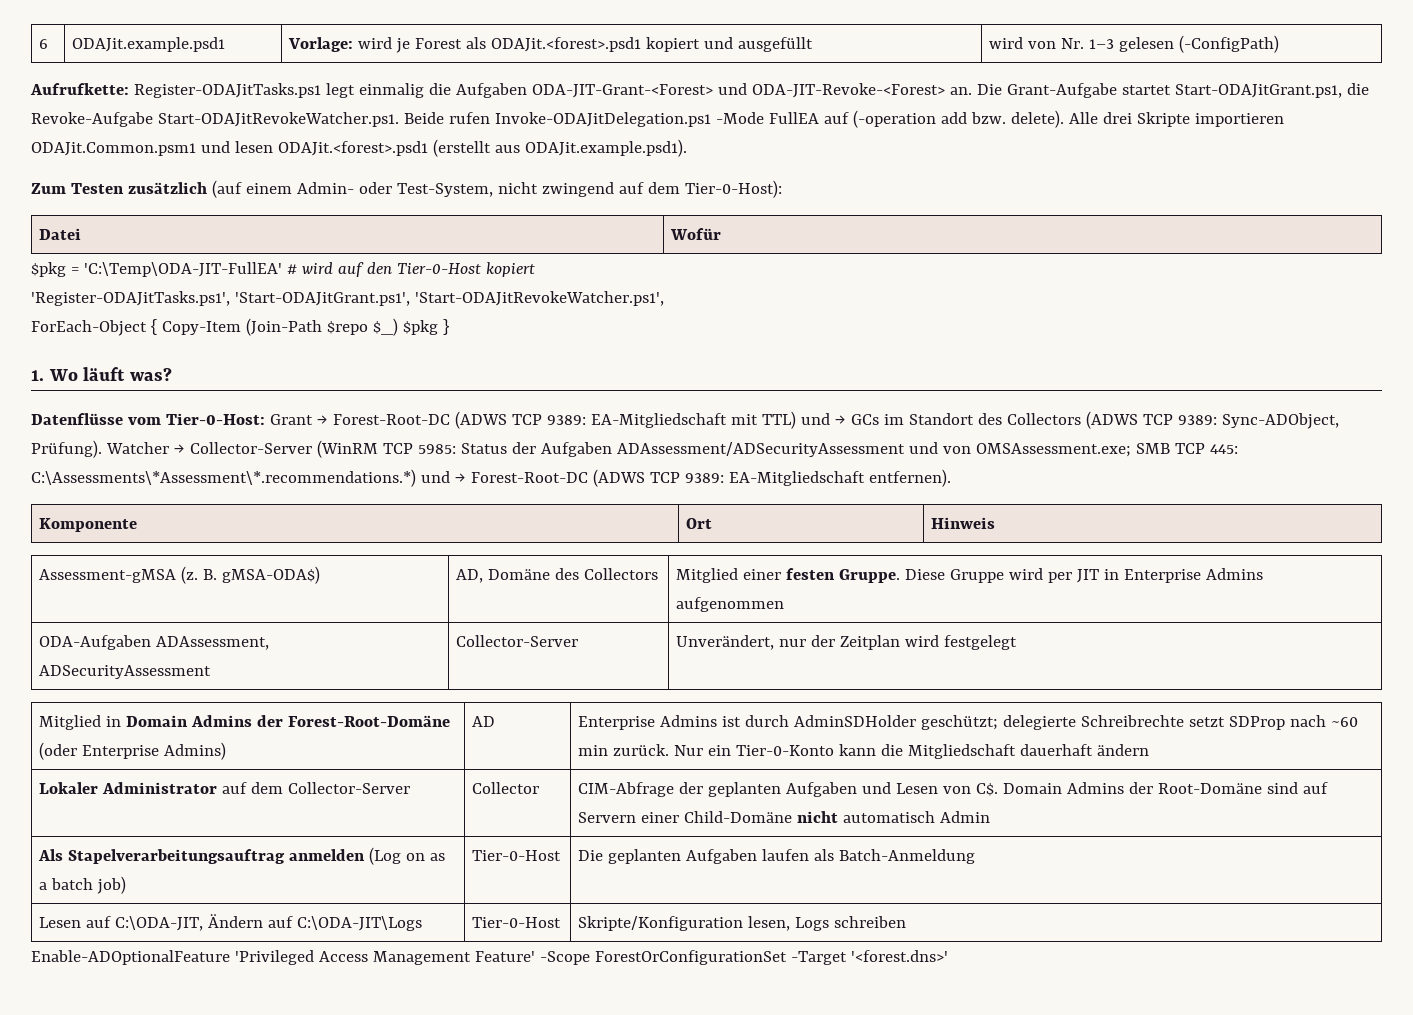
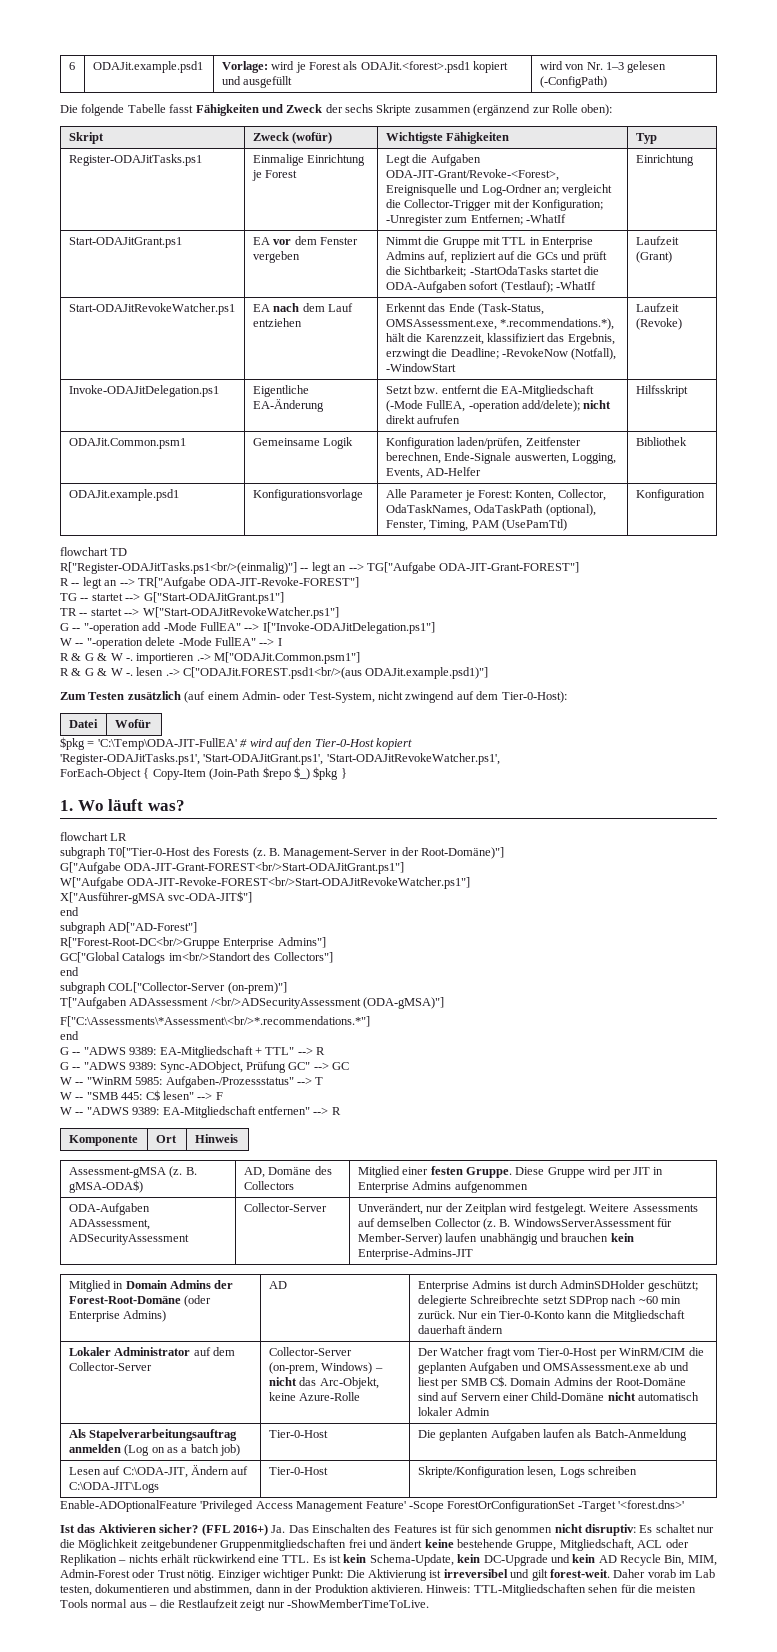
- Aufrufkette: Register-ODAJitTasks.ps1 legt einmalig die Aufgaben ODA-JIT-Grant-<Forest> und ODA-JIT-Revoke-<Forest> an. Die Grant-Aufgabe startet Start-ODAJitGrant.ps1, die Revoke-Aufgabe Start-ODAJitRevokeWatcher.ps1. Beide rufen Invoke-ODAJitDelegation.ps1 -Mode FullEA auf (-operation add bzw. delete). Alle drei Skripte importieren ODAJit.Common.psm1 und lesen ODAJit.<forest>.psd1 (erstellt aus ODAJit.example.psd1).
+ Die folgende Tabelle fasst Fähigkeiten und Zweck der sechs Skripte zusammen (ergänzend zur Rolle oben):
+ Skript | Zweck (wofür) | Wichtigste Fähigkeiten | Typ
+ Register-ODAJitTasks.ps1 | Einmalige Einrichtung je Forest | Legt die Aufgaben ODA-JIT-Grant/Revoke-<Forest>, Ereignisquelle und Log-Ordner an; vergleicht die Collector-Trigger mit der Konfiguration; -Unregister zum Entfernen; -WhatIf | Einrichtung
+ Start-ODAJitGrant.ps1 | EA vor dem Fenster vergeben | Nimmt die Gruppe mit TTL in Enterprise Admins auf, repliziert auf die GCs und prüft die Sichtbarkeit; -StartOdaTasks startet die ODA-Aufgaben sofort (Testlauf); -WhatIf | Laufzeit (Grant)
+ Start-ODAJitRevokeWatcher.ps1 | EA nach dem Lauf entziehen | Erkennt das Ende (Task-Status, OMSAssessment.exe, *.recommendations.*), hält die Karenzzeit, klassifiziert das Ergebnis, erzwingt die Deadline; -RevokeNow (Notfall), -WindowStart | Laufzeit (Revoke)
+ Invoke-ODAJitDelegation.ps1 | Eigentliche EA-Änderung | Setzt bzw. entfernt die EA-Mitgliedschaft (-Mode FullEA, -operation add/delete); nicht direkt aufrufen | Hilfsskript
+ ODAJit.Common.psm1 | Gemeinsame Logik | Konfiguration laden/prüfen, Zeitfenster berechnen, Ende-Signale auswerten, Logging, Events, AD-Helfer | Bibliothek
+ ODAJit.example.psd1 | Konfigurationsvorlage | Alle Parameter je Forest: Konten, Collector, OdaTaskNames, OdaTaskPath (optional), Fenster, Timing, PAM (UsePamTtl) | Konfiguration
+ flowchart TD
+ R["Register-ODAJitTasks.ps1<br/>(einmalig)"] -- legt an --> TG["Aufgabe ODA-JIT-Grant-FOREST"]
+ R -- legt an --> TR["Aufgabe ODA-JIT-Revoke-FOREST"]
+ TG -- startet --> G["Start-ODAJitGrant.ps1"]
+ TR -- startet --> W["Start-ODAJitRevokeWatcher.ps1"]
+ G -- "-operation add -Mode FullEA" --> I["Invoke-ODAJitDelegation.ps1"]
+ W -- "-operation delete -Mode FullEA" --> I
+ R & G & W -. importieren .-> M["ODAJit.Common.psm1"]
+ R & G & W -. lesen .-> C["ODAJit.FOREST.psd1<br/>(aus ODAJit.example.psd1)"]
- Datenflüsse vom Tier-0-Host: Grant → Forest-Root-DC (ADWS TCP 9389: EA-Mitgliedschaft mit TTL) und → GCs im Standort des Collectors (ADWS TCP 9389: Sync-ADObject, Prüfung). Watcher → Collector-Server (WinRM TCP 5985: Status der Aufgaben ADAssessment/ADSecurityAssessment und von OMSAssessment.exe; SMB TCP 445: C:\Assessments\*Assessment\*.recommendations.*) und → Forest-Root-DC (ADWS TCP 9389: EA-Mitgliedschaft entfernen).
+ flowchart LR
+ subgraph T0["Tier-0-Host des Forests (z. B. Management-Server in der Root-Domäne)"]
+ G["Aufgabe ODA-JIT-Grant-FOREST<br/>Start-ODAJitGrant.ps1"]
+ W["Aufgabe ODA-JIT-Revoke-FOREST<br/>Start-ODAJitRevokeWatcher.ps1"]
+ X["Ausführer-gMSA svc-ODA-JIT$"]
+ end
+ subgraph AD["AD-Forest"]
+ R["Forest-Root-DC<br/>Gruppe Enterprise Admins"]
+ GC["Global Catalogs im<br/>Standort des Collectors"]
+ end
+ subgraph COL["Collector-Server (on-prem)"]
+ T["Aufgaben ADAssessment /<br/>ADSecurityAssessment (ODA-gMSA)"]
+ F["C:\Assessments\*Assessment\<br/>*.recommendations.*"]
+ end
+ G -- "ADWS 9389: EA-Mitgliedschaft + TTL" --> R
+ G -- "ADWS 9389: Sync-ADObject, Prüfung GC" --> GC
+ W -- "WinRM 5985: Aufgaben-/Prozessstatus" --> T
+ W -- "SMB 445: C$ lesen" --> F
+ W -- "ADWS 9389: EA-Mitgliedschaft entfernen" --> R
- ODA-Aufgaben ADAssessment, ADSecurityAssessment | Collector-Server | Unverändert, nur der Zeitplan wird festgelegt
+ ODA-Aufgaben ADAssessment, ADSecurityAssessment | Collector-Server | Unverändert, nur der Zeitplan wird festgelegt. Weitere Assessments auf demselben Collector (z. B. WindowsServerAssessment für Member-Server) laufen unabhängig und brauchen kein Enterprise-Admins-JIT
- Collector | CIM-Abfrage der geplanten Aufgaben und Lesen von C$. Domain Admins der Root-Domäne sind auf Servern einer Child-Domäne nicht automatisch Admin
+ Collector-Server (on-prem, Windows) – nicht das Arc-Objekt, keine Azure-Rolle | Der Watcher fragt vom Tier-0-Host per WinRM/CIM die geplanten Aufgaben und OMSAssessment.exe ab und liest per SMB C$. Domain Admins der Root-Domäne sind auf Servern einer Child-Domäne nicht automatisch lokaler Admin
+ Ist das Aktivieren sicher? (FFL 2016+) Ja. Das Einschalten des Features ist für sich genommen nicht disruptiv: Es schaltet nur die Möglichkeit zeitgebundener Gruppenmitgliedschaften frei und ändert keine bestehende Gruppe, Mitgliedschaft, ACL oder Replikation – nichts erhält rückwirkend eine TTL. Es ist kein Schema-Update, kein DC-Upgrade und kein AD Recycle Bin, MIM, Admin-Forest oder Trust nötig. Einziger wichtiger Punkt: Die Aktivierung ist irreversibel und gilt forest-weit. Daher vorab im Lab testen, dokumentieren und abstimmen, dann in der Produktion aktivieren. Hinweis: TTL-Mitgliedschaften sehen für die meisten Tools normal aus – die Restlaufzeit zeigt nur -ShowMemberTimeToLive.

